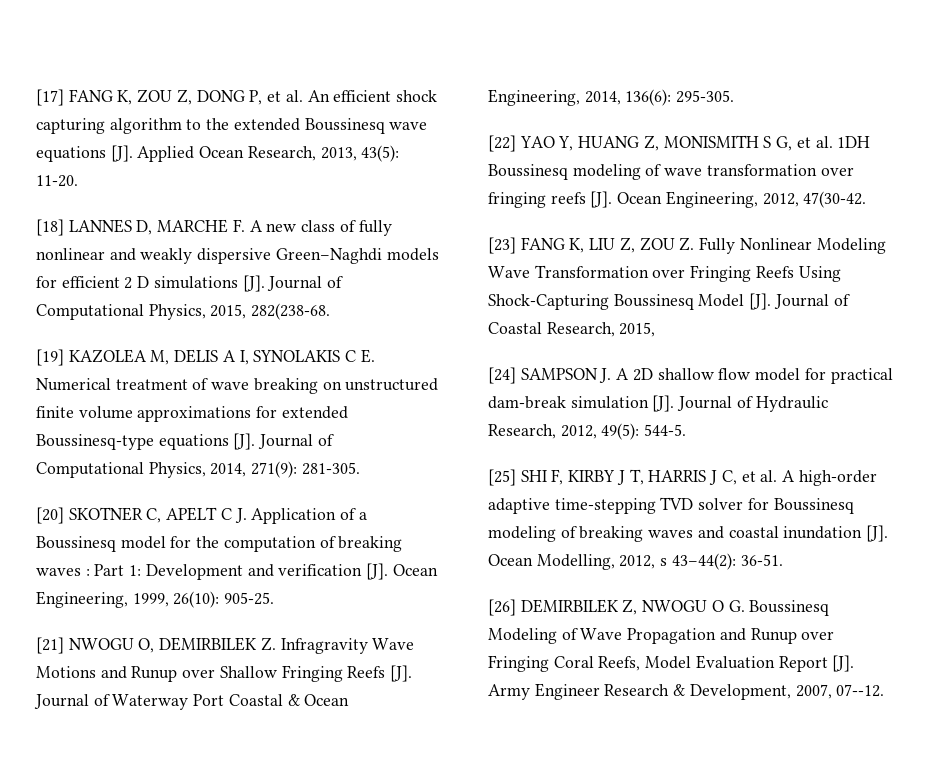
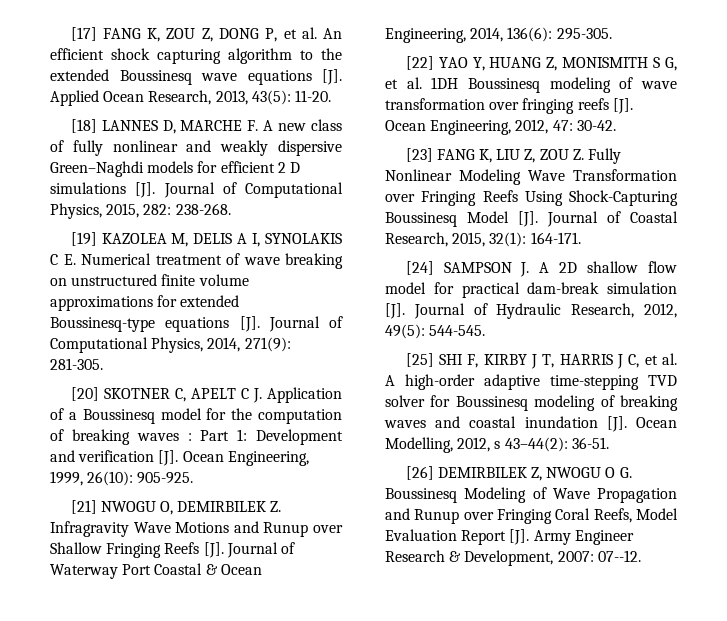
- [18] LANNES D, MARCHE F. A new class of fully nonlinear and weakly dispersive Green–Naghdi models for efficient 2 D simulations [J]. Journal of Computational Physics, 2015, 282(238-68.
+ [18] LANNES D, MARCHE F. A new class of fully nonlinear and weakly dispersive Green–Naghdi models for efficient 2 D simulations [J]. Journal of Computational Physics, 2015, 282: 238-268.
- [20] SKOTNER C, APELT C J. Application of a Boussinesq model for the computation of breaking waves : Part 1: Development and verification [J]. Ocean Engineering, 1999, 26(10): 905-25.
+ [20] SKOTNER C, APELT C J. Application of a Boussinesq model for the computation of breaking waves : Part 1: Development and verification [J]. Ocean Engineering, 1999, 26(10): 905-925.
- [22] YAO Y, HUANG Z, MONISMITH S G, et al. 1DH Boussinesq modeling of wave transformation over fringing reefs [J]. Ocean Engineering, 2012, 47(30-42.
+ [22] YAO Y, HUANG Z, MONISMITH S G, et al. 1DH Boussinesq modeling of wave transformation over fringing reefs [J]. Ocean Engineering, 2012, 47: 30-42.
- [23] FANG K, LIU Z, ZOU Z. Fully Nonlinear Modeling Wave Transformation over Fringing Reefs Using Shock-Capturing Boussinesq Model [J]. Journal of Coastal Research, 2015,
+ [23] FANG K, LIU Z, ZOU Z. Fully Nonlinear Modeling Wave Transformation over Fringing Reefs Using Shock-Capturing Boussinesq Model [J]. Journal of Coastal Research, 2015, 32(1): 164-171.
- [24] SAMPSON J. A 2D shallow flow model for practical dam-break simulation [J]. Journal of Hydraulic Research, 2012, 49(5): 544-5.
+ [24] SAMPSON J. A 2D shallow flow model for practical dam-break simulation [J]. Journal of Hydraulic Research, 2012, 49(5): 544-545.
- [26] DEMIRBILEK Z, NWOGU O G. Boussinesq Modeling of Wave Propagation and Runup over Fringing Coral Reefs, Model Evaluation Report [J]. Army Engineer Research & Development, 2007, 07--12.
+ [26] DEMIRBILEK Z, NWOGU O G. Boussinesq Modeling of Wave Propagation and Runup over Fringing Coral Reefs, Model Evaluation Report [J]. Army Engineer Research & Development, 2007: 07--12.

